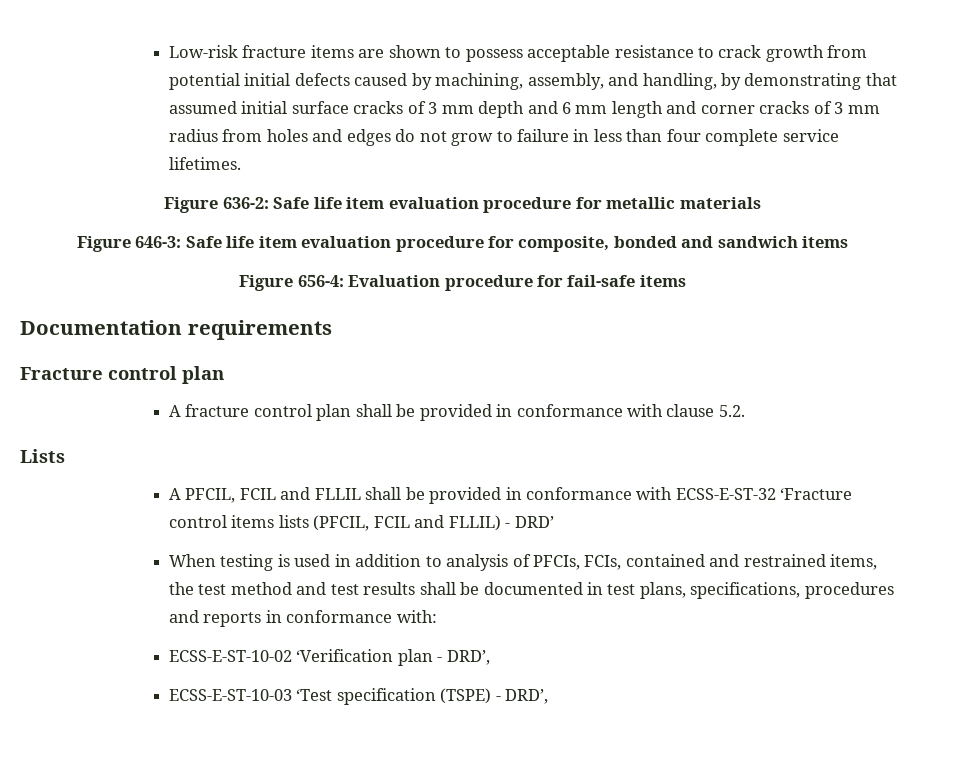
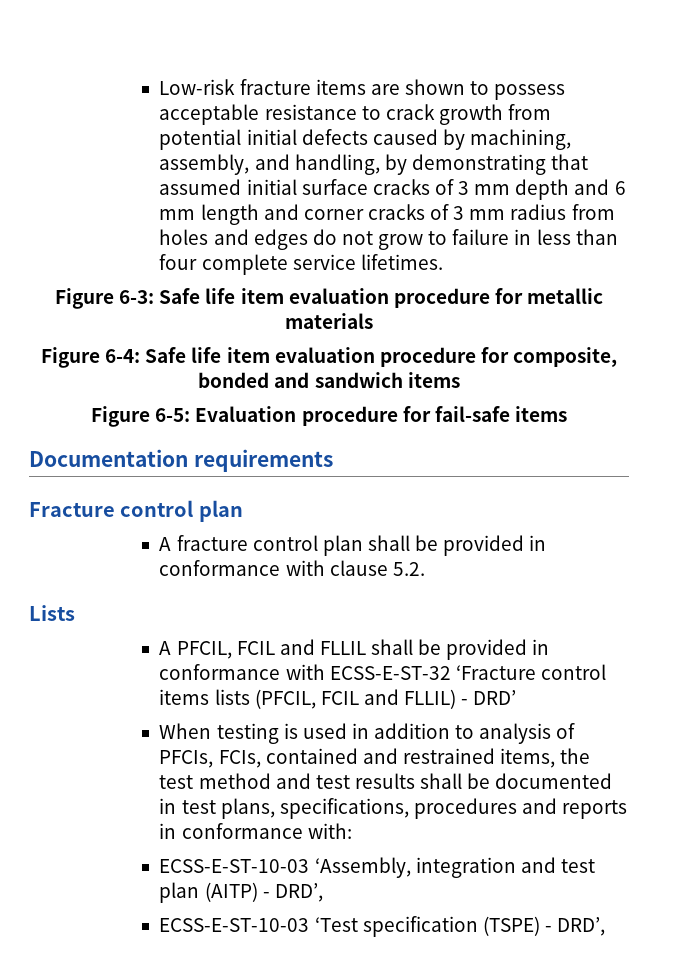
- Figure 636-2: Safe life item evaluation procedure for metallic materials
+ Figure 6-3: Safe life item evaluation procedure for metallic materials
- Figure 646-3: Safe life item evaluation procedure for composite, bonded and sandwich items
+ Figure 6-4: Safe life item evaluation procedure for composite, bonded and sandwich items
- Figure 656-4: Evaluation procedure for fail-safe items
+ Figure 6-5: Evaluation procedure for fail-safe items
- ECSS-E-ST-10-02 ‘Verification plan - DRD’,
+ ECSS-E-ST-10-03 ‘Assembly, integration and test plan (AITP) - DRD’,

